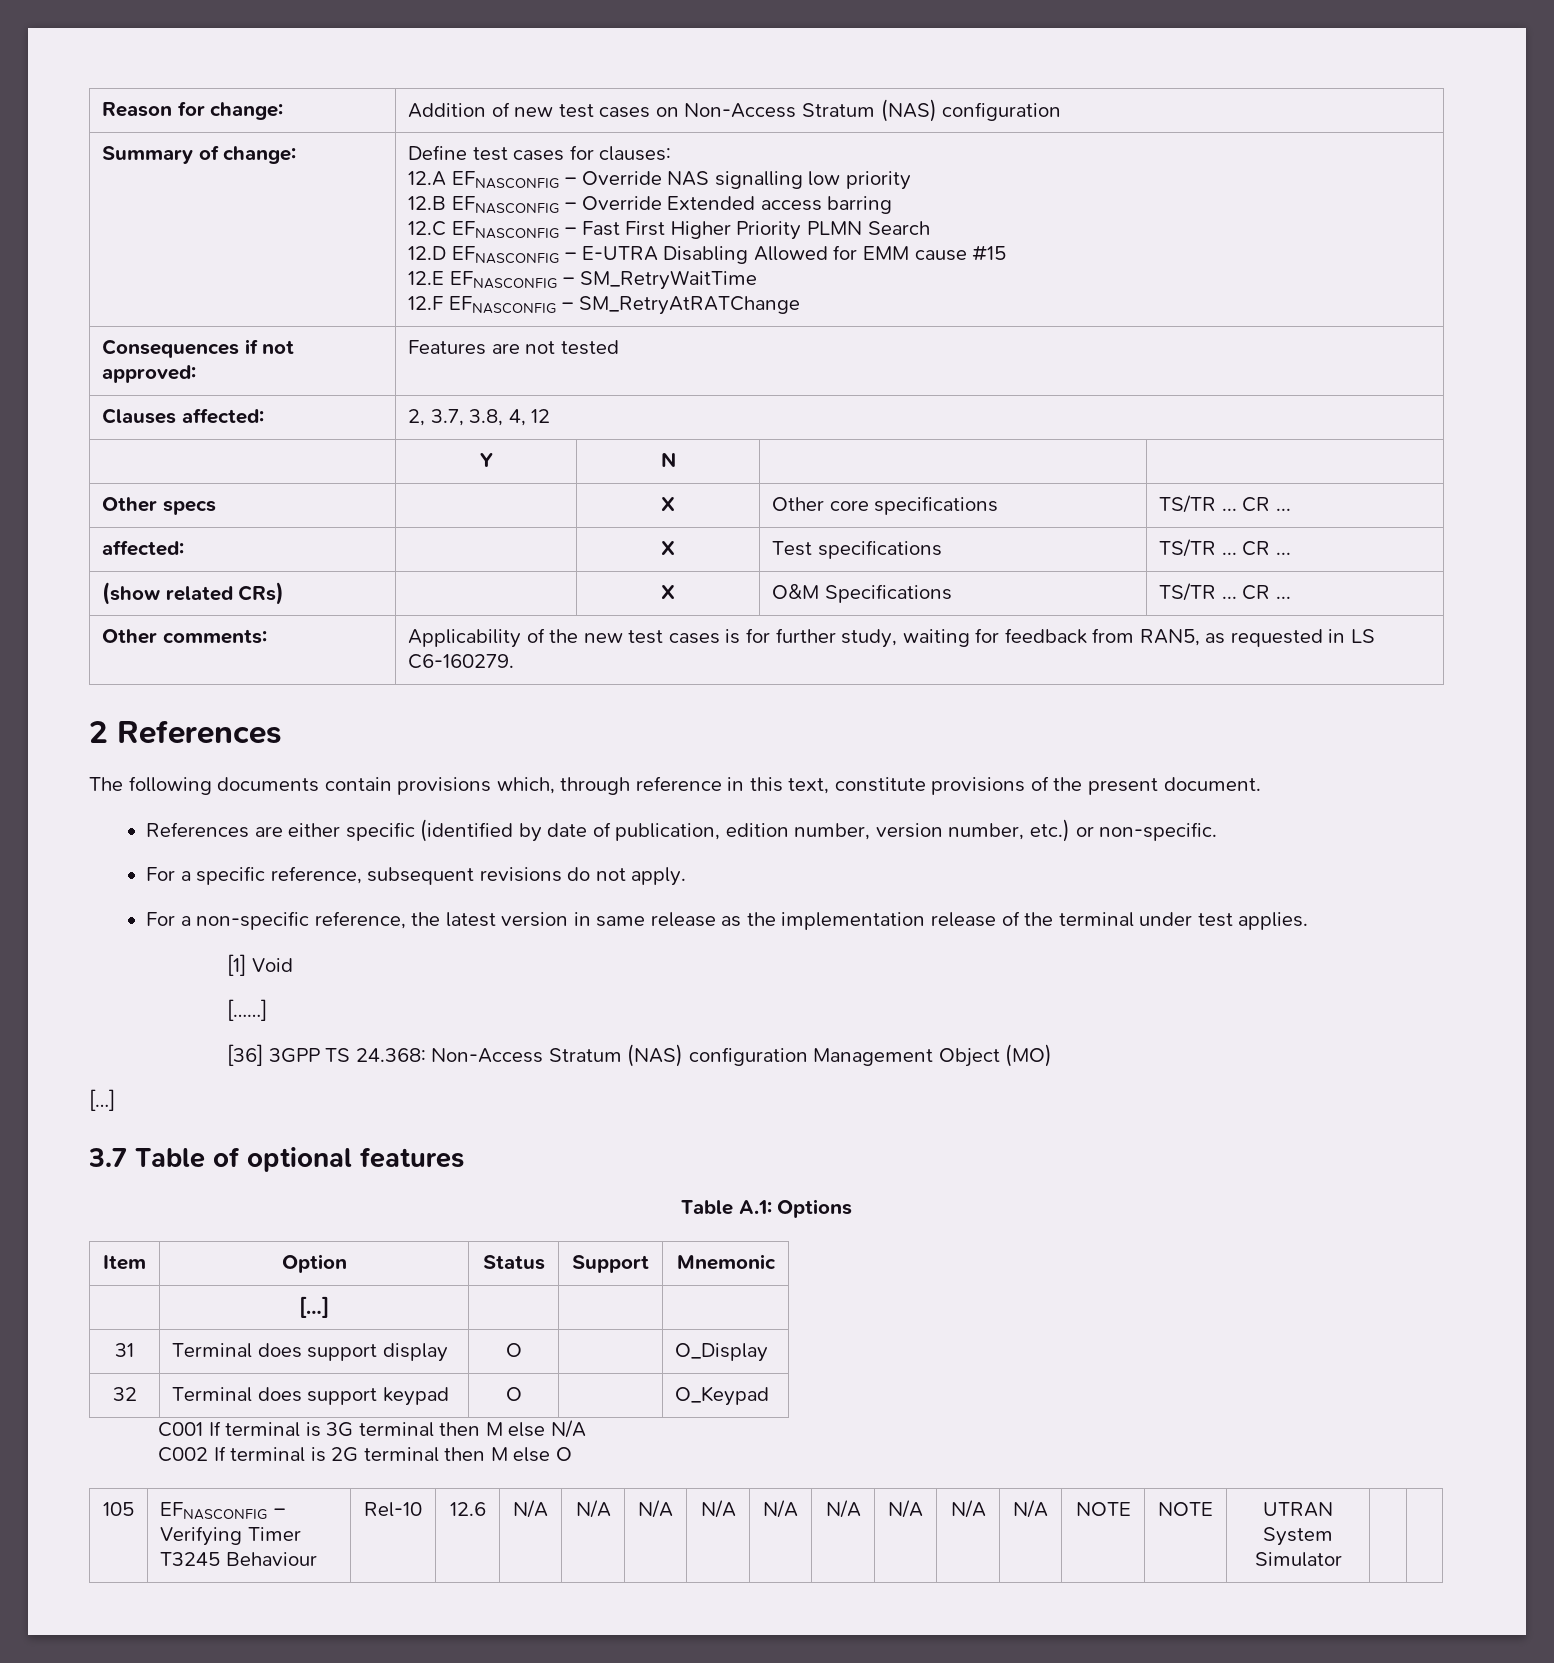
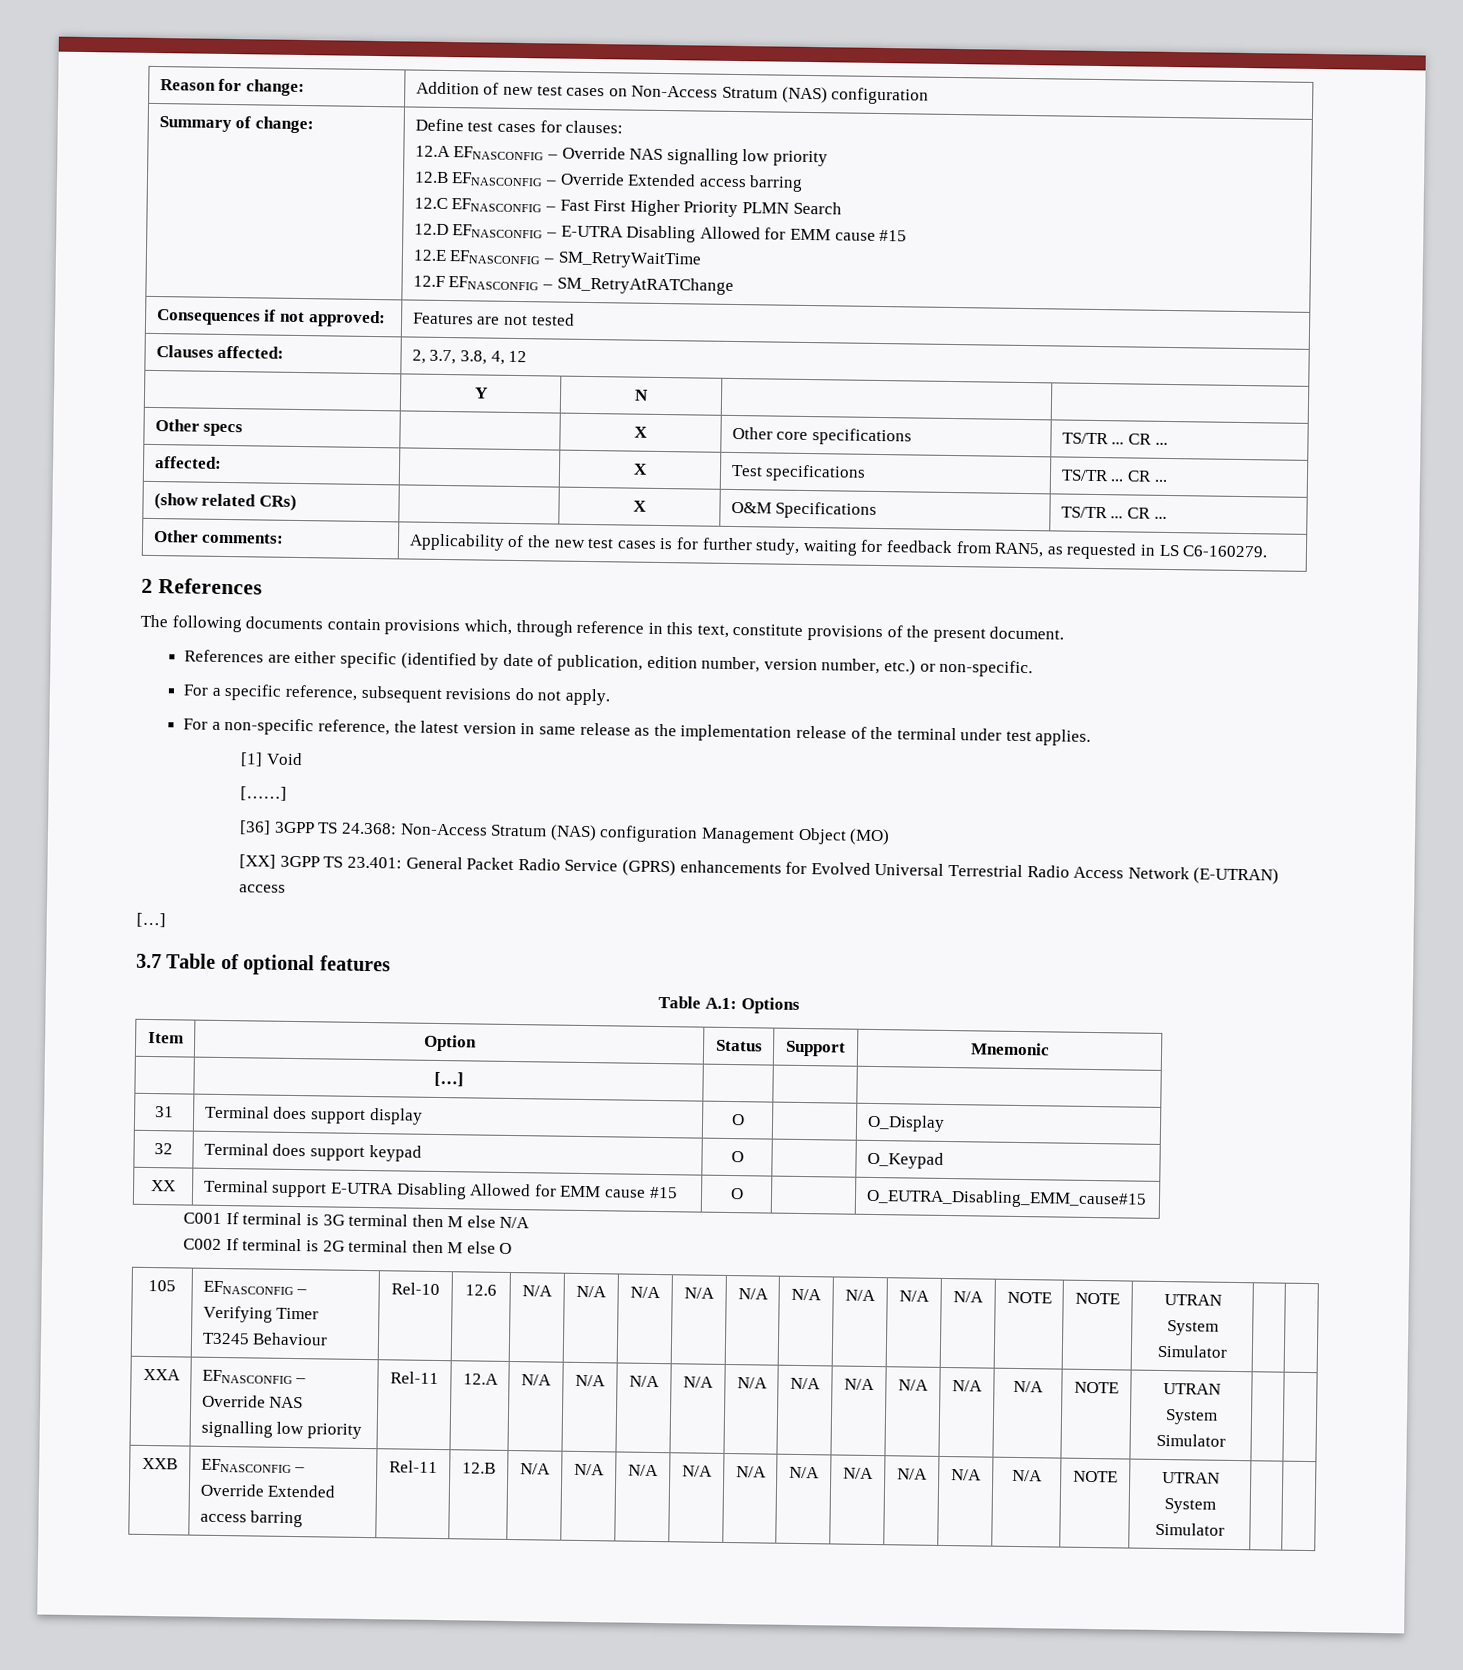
+ [XX] 3GPP TS 23.401: General Packet Radio Service (GPRS) enhancements for Evolved Universal Terrestrial Radio Access Network (E-UTRAN) access
+ XX | Terminal support E-UTRA Disabling Allowed for EMM cause #15 | O | | O_EUTRA_Disabling_EMM_cause#15
+ XXA | EFNASCONFIG – Override NAS signalling low priority | Rel-11 | 12.A | N/A | N/A | N/A | N/A | N/A | N/A | N/A | N/A | N/A | N/A | NOTE | UTRAN System Simulator | |
+ XXB | EFNASCONFIG – Override Extended access barring | Rel-11 | 12.B | N/A | N/A | N/A | N/A | N/A | N/A | N/A | N/A | N/A | N/A | NOTE | UTRAN System Simulator | |

